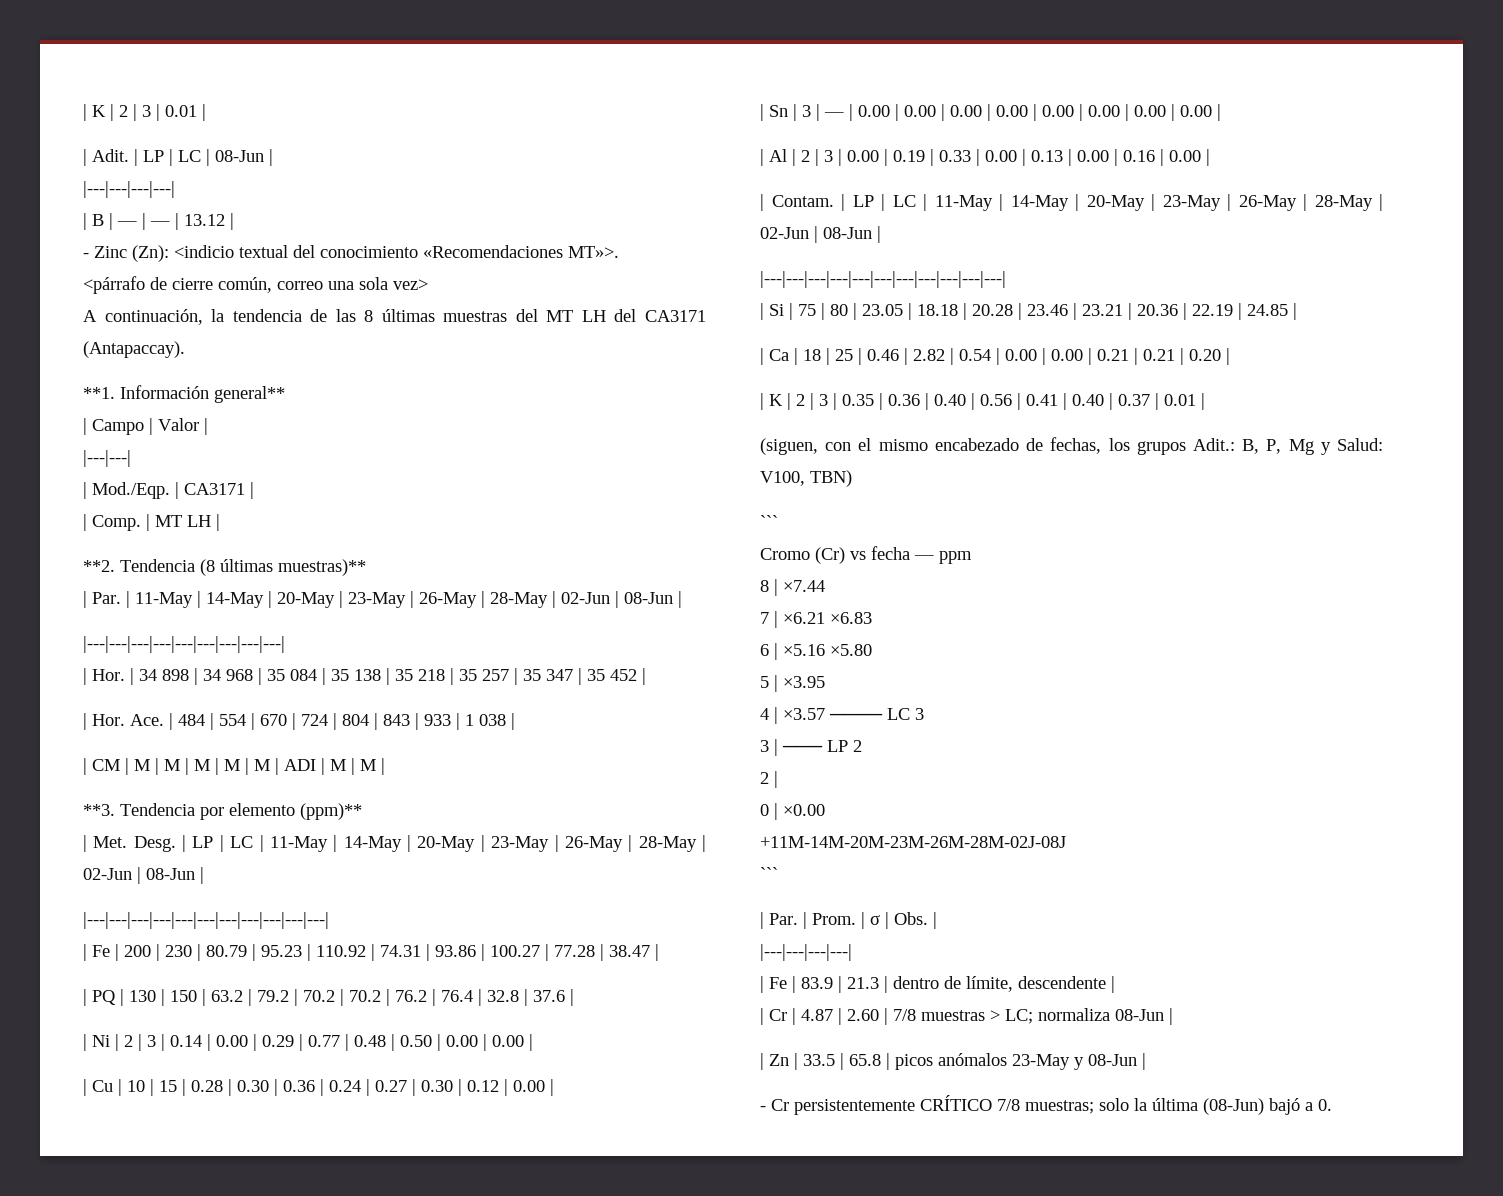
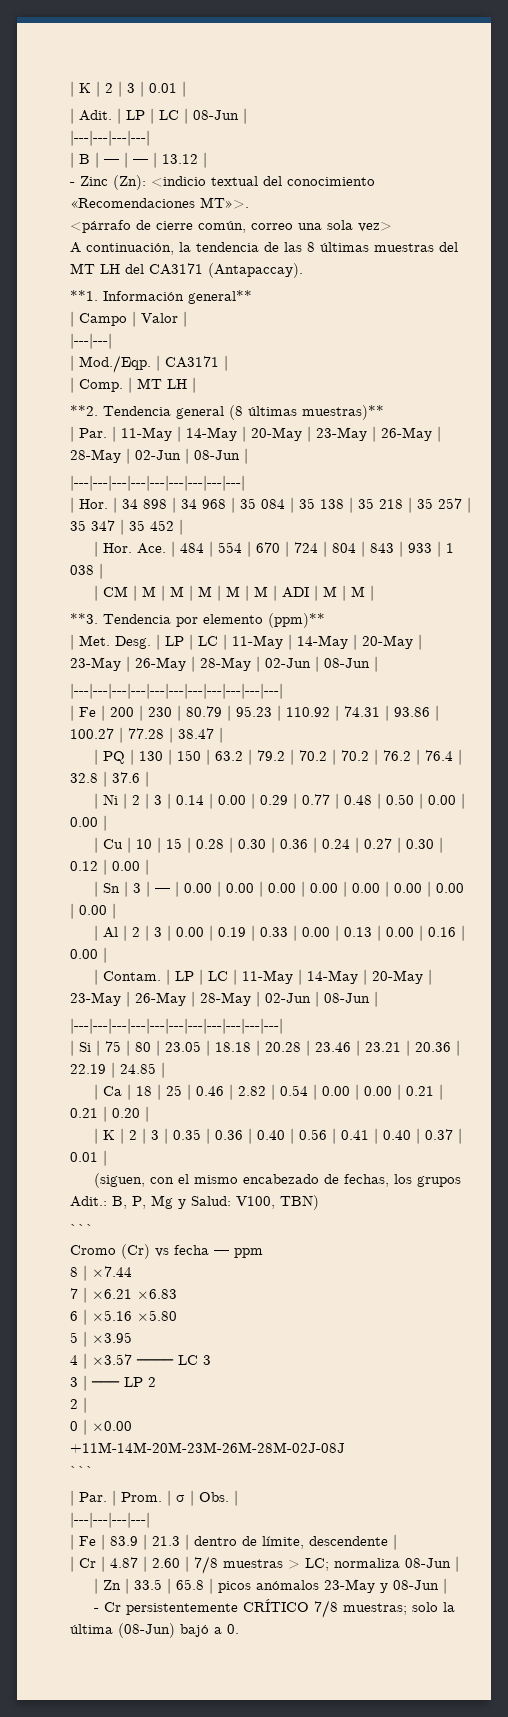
- Tendencia (8 últimas muestras)**
+ Tendencia general (8 últimas muestras)**

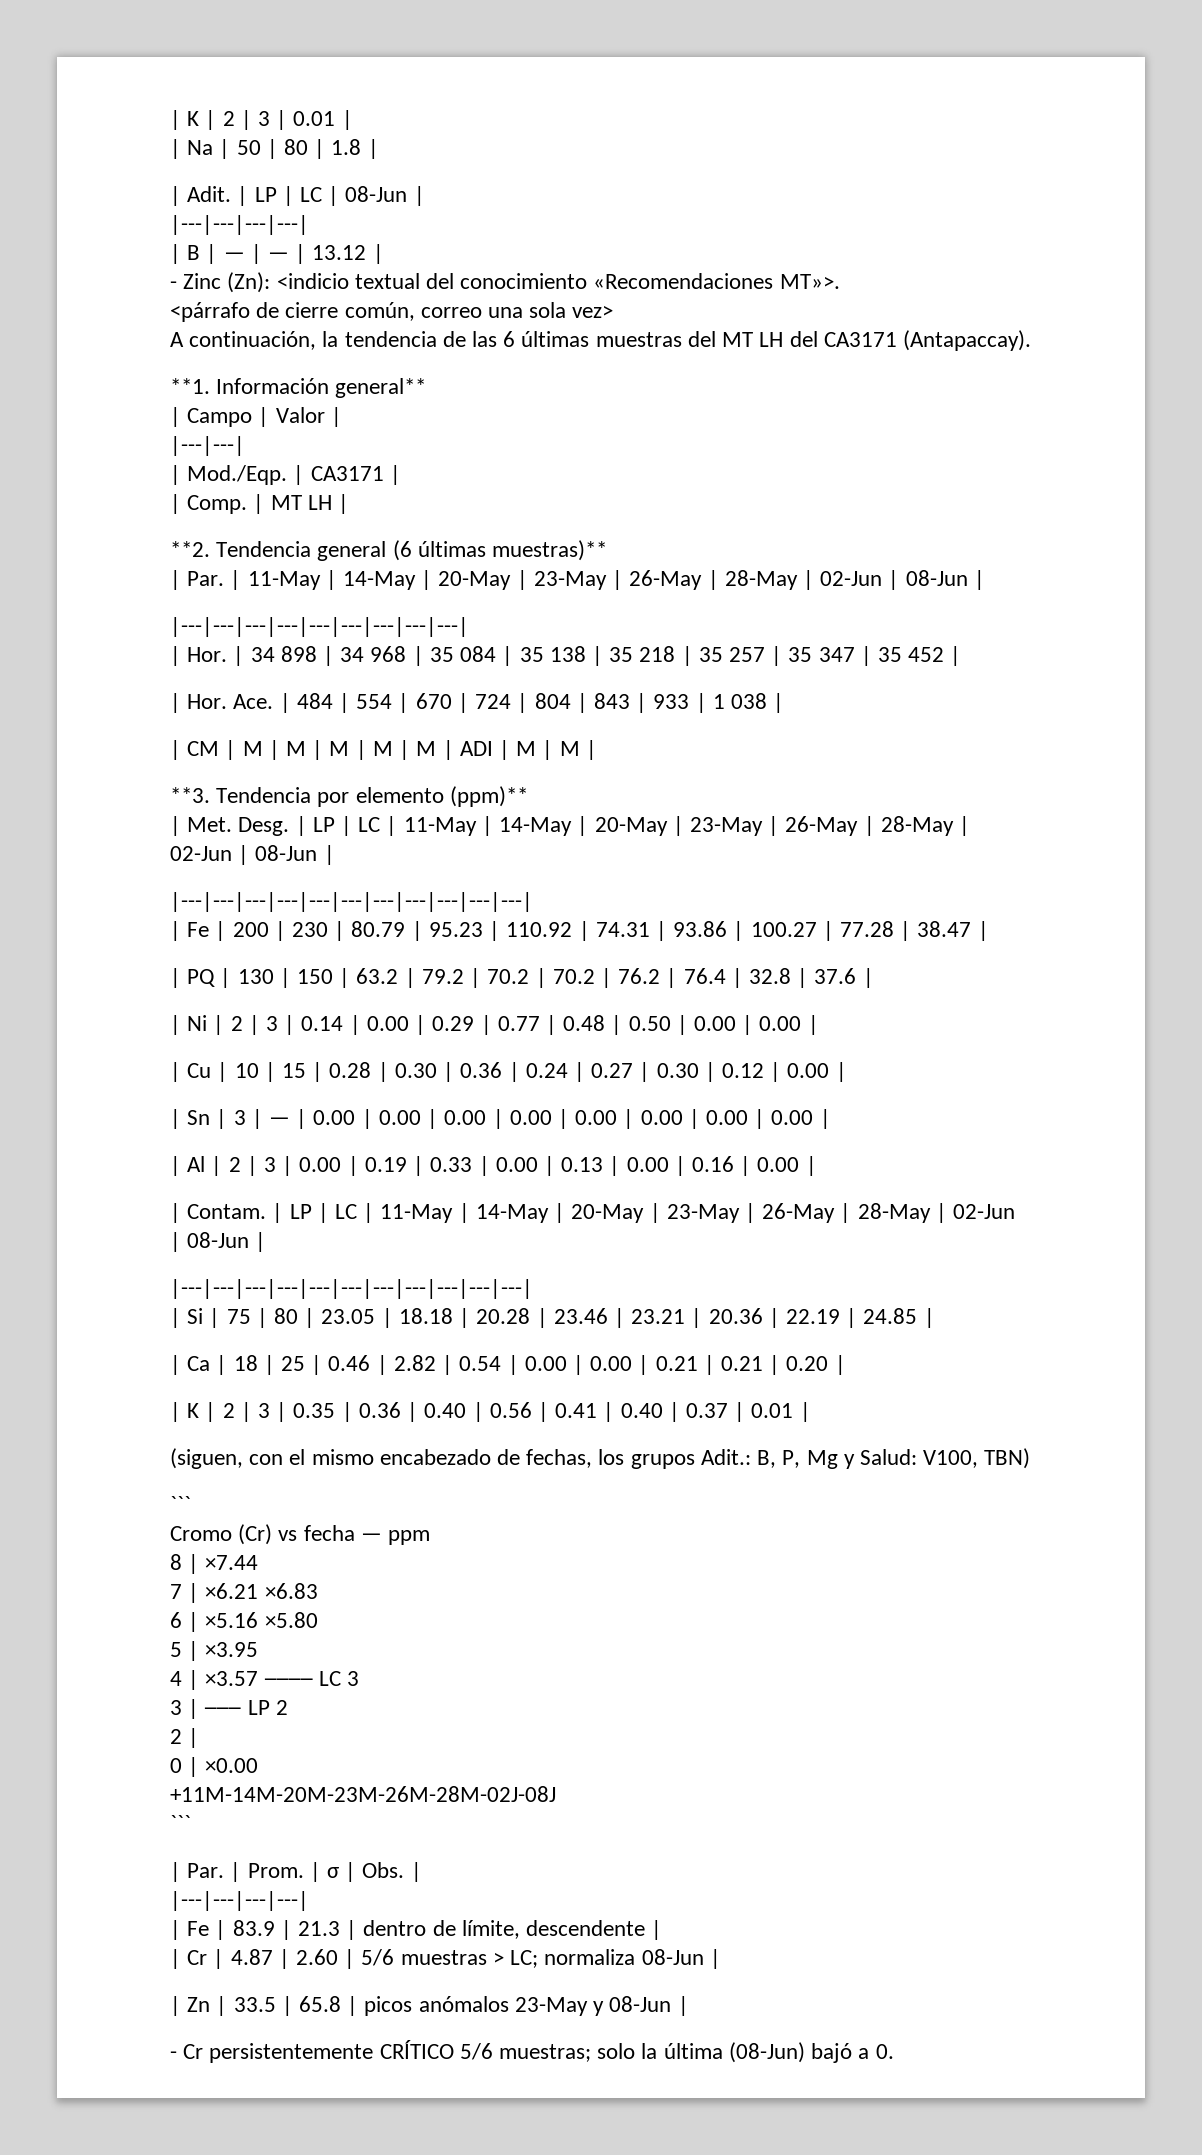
+ | Na | 50 | 80 | 1.8 |
- A continuación, la tendencia de las 8 últimas muestras del MT LH del CA3171 (Antapaccay).
+ A continuación, la tendencia de las 6 últimas muestras del MT LH del CA3171 (Antapaccay).
- Tendencia general (8 últimas muestras)**
+ Tendencia general (6 últimas muestras)**
- | Cr | 4.87 | 2.60 | 7/8 muestras > LC; normaliza 08-Jun |
+ | Cr | 4.87 | 2.60 | 5/6 muestras > LC; normaliza 08-Jun |
- - Cr persistentemente CRÍTICO 7/8 muestras; solo la última (08-Jun) bajó a 0.
+ - Cr persistentemente CRÍTICO 5/6 muestras; solo la última (08-Jun) bajó a 0.

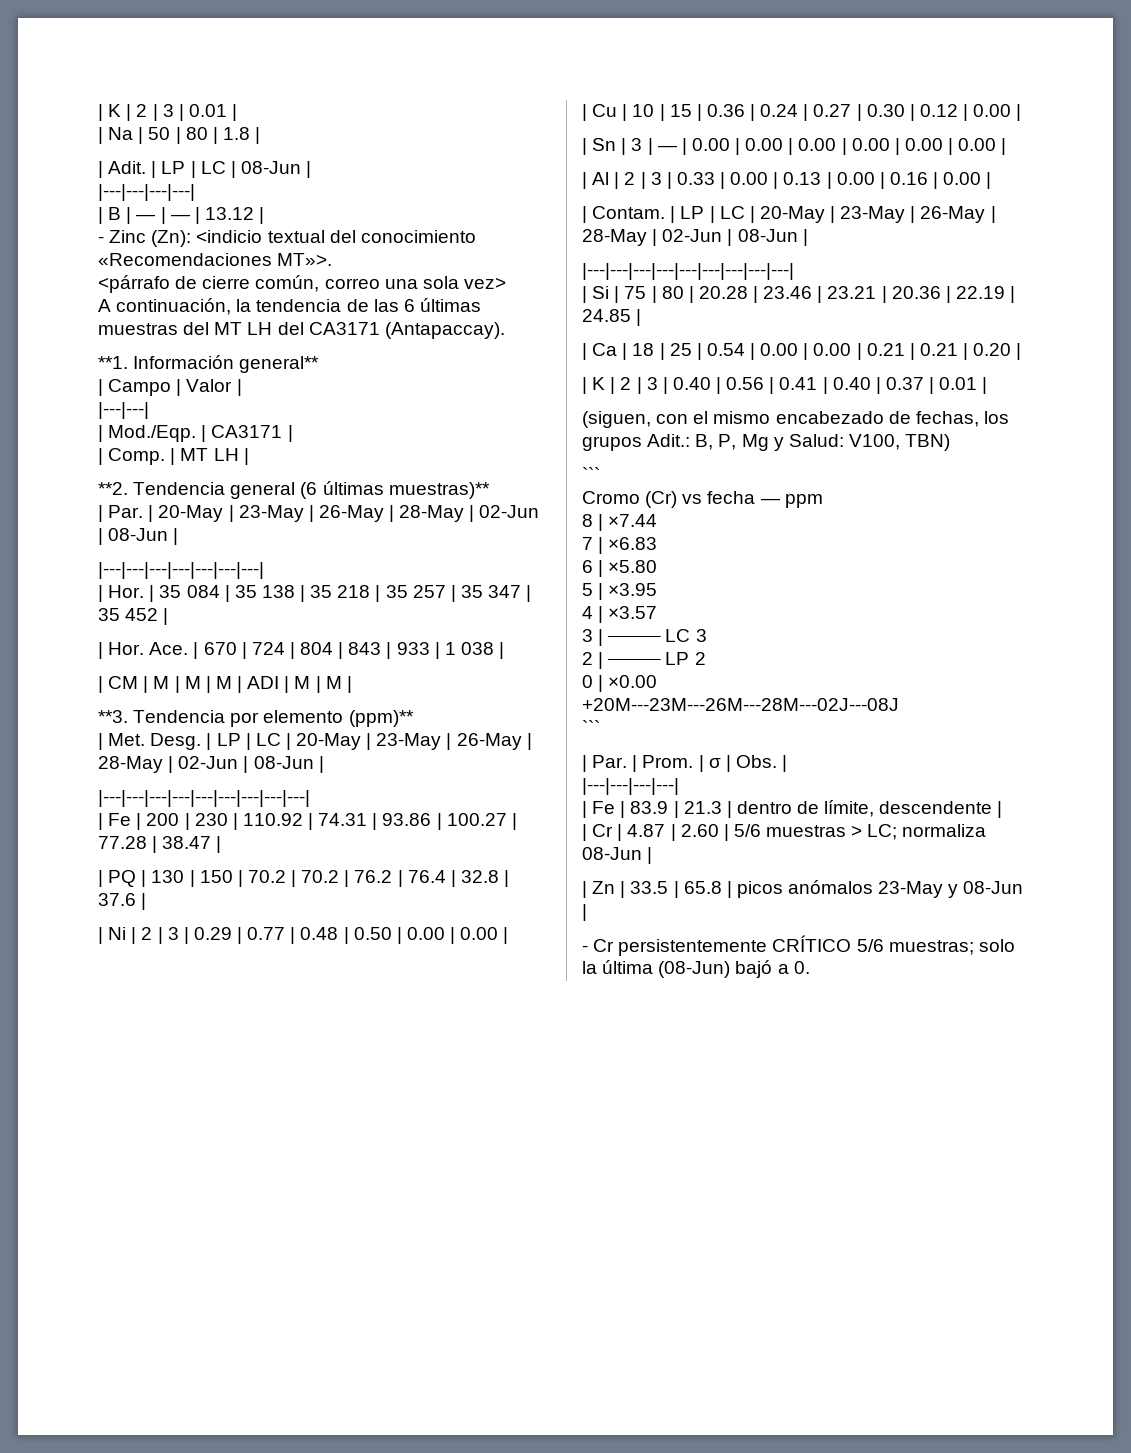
- | Par. | 11-May | 14-May | 20-May | 23-May | 26-May | 28-May | 02-Jun | 08-Jun |
+ | Par. | 20-May | 23-May | 26-May | 28-May | 02-Jun | 08-Jun |
- |---|---|---|---|---|---|---|---|---|
+ |---|---|---|---|---|---|---|
- | Hor. | 34 898 | 34 968 | 35 084 | 35 138 | 35 218 | 35 257 | 35 347 | 35 452 |
+ | Hor. | 35 084 | 35 138 | 35 218 | 35 257 | 35 347 | 35 452 |
- | Hor. Ace. | 484 | 554 | 670 | 724 | 804 | 843 | 933 | 1 038 |
+ | Hor. Ace. | 670 | 724 | 804 | 843 | 933 | 1 038 |
- | CM | M | M | M | M | M | ADI | M | M |
+ | CM | M | M | M | ADI | M | M |
- | Met. Desg. | LP | LC | 11-May | 14-May | 20-May | 23-May | 26-May | 28-May | 02-Jun | 08-Jun |
- |---|---|---|---|---|---|---|---|---|---|---|
+ | Met. Desg. | LP | LC | 20-May | 23-May | 26-May | 28-May | 02-Jun | 08-Jun |
+ |---|---|---|---|---|---|---|---|---|
- | Fe | 200 | 230 | 80.79 | 95.23 | 110.92 | 74.31 | 93.86 | 100.27 | 77.28 | 38.47 |
+ | Fe | 200 | 230 | 110.92 | 74.31 | 93.86 | 100.27 | 77.28 | 38.47 |
- | PQ | 130 | 150 | 63.2 | 79.2 | 70.2 | 70.2 | 76.2 | 76.4 | 32.8 | 37.6 |
+ | PQ | 130 | 150 | 70.2 | 70.2 | 76.2 | 76.4 | 32.8 | 37.6 |
- | Ni | 2 | 3 | 0.14 | 0.00 | 0.29 | 0.77 | 0.48 | 0.50 | 0.00 | 0.00 |
+ | Ni | 2 | 3 | 0.29 | 0.77 | 0.48 | 0.50 | 0.00 | 0.00 |
- | Cu | 10 | 15 | 0.28 | 0.30 | 0.36 | 0.24 | 0.27 | 0.30 | 0.12 | 0.00 |
+ | Cu | 10 | 15 | 0.36 | 0.24 | 0.27 | 0.30 | 0.12 | 0.00 |
- | Sn | 3 | — | 0.00 | 0.00 | 0.00 | 0.00 | 0.00 | 0.00 | 0.00 | 0.00 |
+ | Sn | 3 | — | 0.00 | 0.00 | 0.00 | 0.00 | 0.00 | 0.00 |
- | Al | 2 | 3 | 0.00 | 0.19 | 0.33 | 0.00 | 0.13 | 0.00 | 0.16 | 0.00 |
+ | Al | 2 | 3 | 0.33 | 0.00 | 0.13 | 0.00 | 0.16 | 0.00 |
- | Contam. | LP | LC | 11-May | 14-May | 20-May | 23-May | 26-May | 28-May | 02-Jun | 08-Jun |
- |---|---|---|---|---|---|---|---|---|---|---|
+ | Contam. | LP | LC | 20-May | 23-May | 26-May | 28-May | 02-Jun | 08-Jun |
+ |---|---|---|---|---|---|---|---|---|
- | Si | 75 | 80 | 23.05 | 18.18 | 20.28 | 23.46 | 23.21 | 20.36 | 22.19 | 24.85 |
+ | Si | 75 | 80 | 20.28 | 23.46 | 23.21 | 20.36 | 22.19 | 24.85 |
- | Ca | 18 | 25 | 0.46 | 2.82 | 0.54 | 0.00 | 0.00 | 0.21 | 0.21 | 0.20 |
+ | Ca | 18 | 25 | 0.54 | 0.00 | 0.00 | 0.21 | 0.21 | 0.20 |
- | K | 2 | 3 | 0.35 | 0.36 | 0.40 | 0.56 | 0.41 | 0.40 | 0.37 | 0.01 |
+ | K | 2 | 3 | 0.40 | 0.56 | 0.41 | 0.40 | 0.37 | 0.01 |
- 7 | ×6.21 ×6.83
+ 7 | ×6.83
- 6 | ×5.16 ×5.80
+ 6 | ×5.80
- 4 | ×3.57 ──── LC 3
+ 4 | ×3.57
+ 3 | ──── LC 3
- 3 | ─── LP 2
- 2 |
+ 2 | ──── LP 2
- +11M-14M-20M-23M-26M-28M-02J-08J
+ +20M---23M---26M---28M---02J---08J

